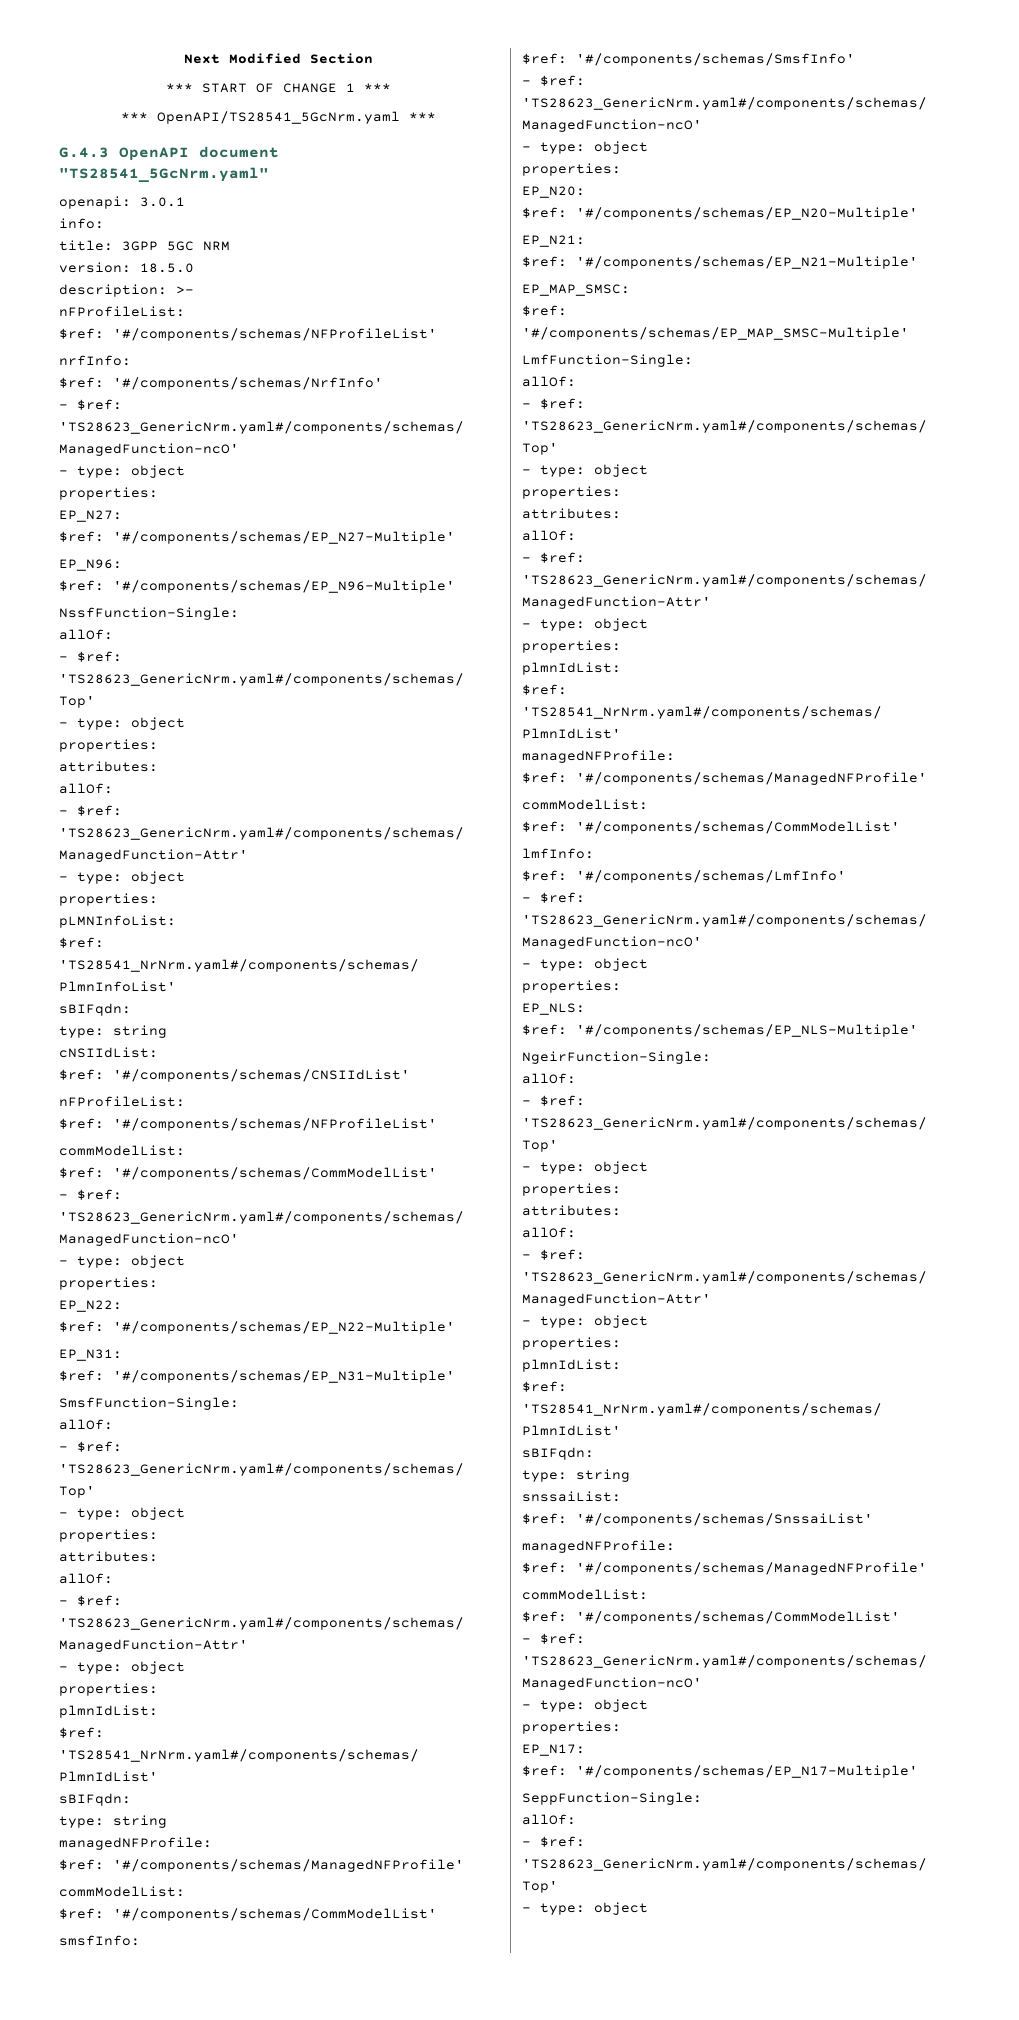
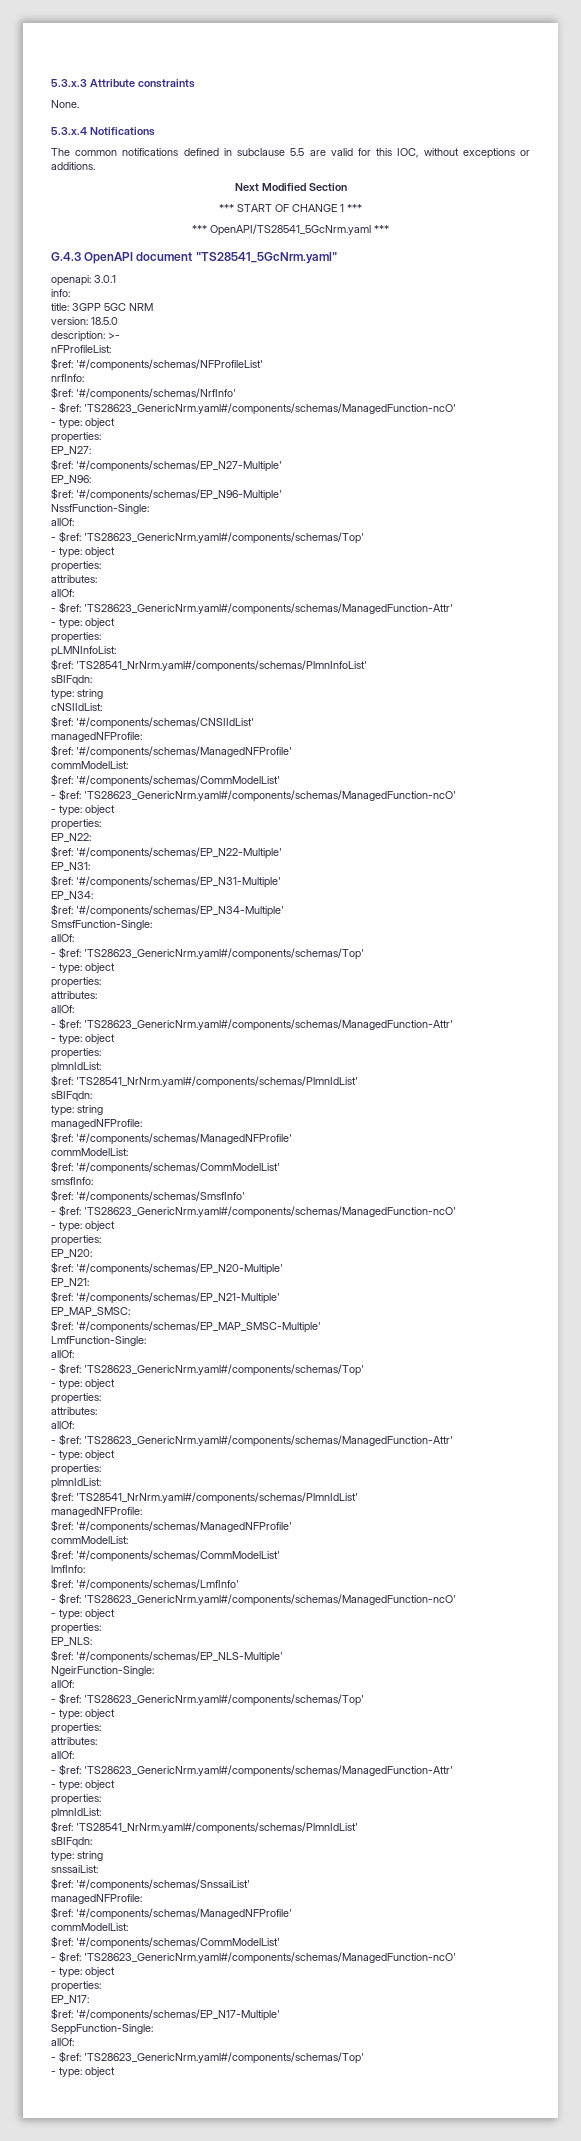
+ 5.3.x.3 Attribute constraints
+ None.
+ 5.3.x.4 Notifications
+ The common notifications defined in subclause 5.5 are valid for this IOC, without exceptions or additions.
  $ref: '#/components/schemas/CNSIIdList'
- nFProfileList:
- $ref: '#/components/schemas/NFProfileList'
+ managedNFProfile:
+ $ref: '#/components/schemas/ManagedNFProfile'
+ EP_N34:
+ $ref: '#/components/schemas/EP_N34-Multiple'

